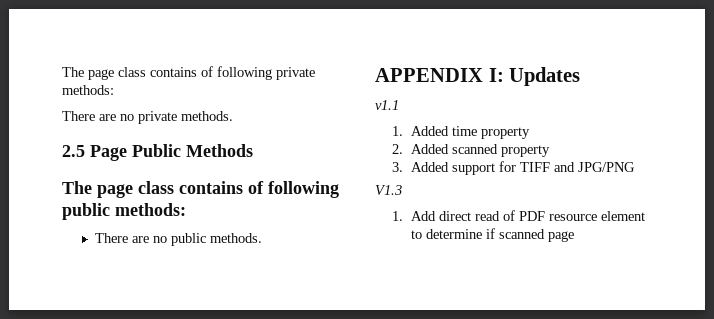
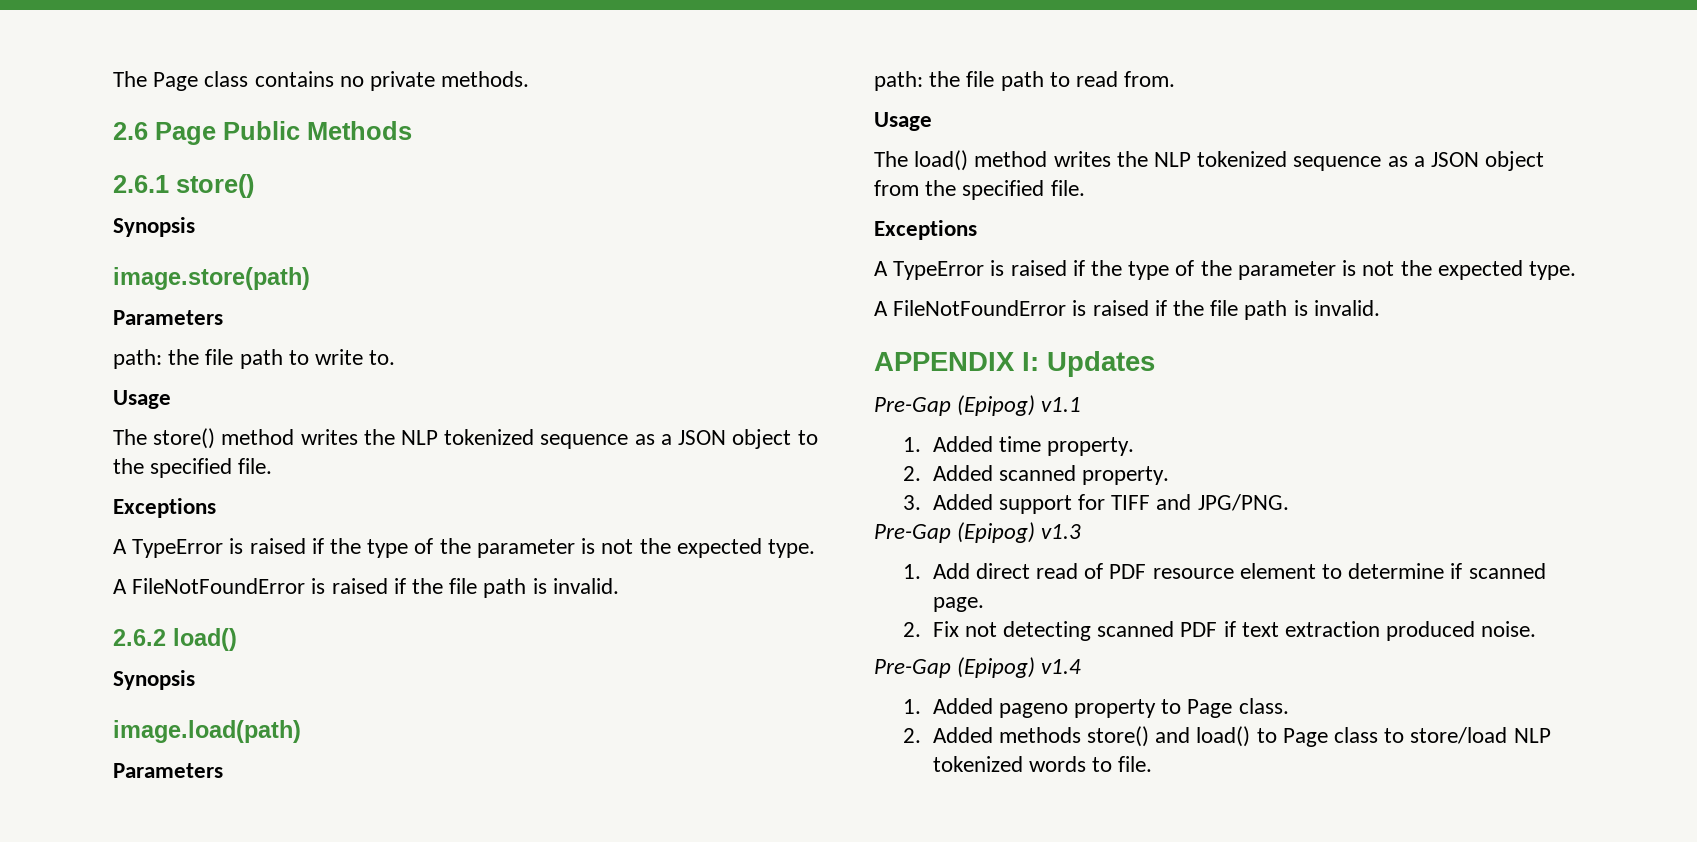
- The page class contains of following private methods:
- There are no private methods.
+ The Page class contains no private methods.
- 2.5 Page Public Methods
+ 2.6 Page Public Methods
- The page class contains of following public methods:
- There are no public methods.
+ 2.6.1 store()
+ Synopsis
+ image.store(path)
+ Parameters
+ path: the file path to write to.
+ Usage
+ The store() method writes the NLP tokenized sequence as a JSON object to the specified file.
+ Exceptions
+ A TypeError is raised if the type of the parameter is not the expected type.
+ A FileNotFoundError is raised if the file path is invalid.
+ 2.6.2 load()
+ Synopsis
+ image.load(path)
+ Parameters
+ path: the file path to read from.
+ Usage
+ The load() method writes the NLP tokenized sequence as a JSON object from the specified file.
+ Exceptions
+ A TypeError is raised if the type of the parameter is not the expected type.
+ A FileNotFoundError is raised if the file path is invalid.
- v1.1
+ Pre-Gap (Epipog) v1.1
- 1. Added time property
+ 1. Added time property.
- 2. Added scanned property
+ 2. Added scanned property.
- 3. Added support for TIFF and JPG/PNG
- V1.3
+ 3. Added support for TIFF and JPG/PNG.
+ Pre-Gap (Epipog) v1.3
- 1. Add direct read of PDF resource element to determine if scanned page
+ 1. Add direct read of PDF resource element to determine if scanned page.
+ 2. Fix not detecting scanned PDF if text extraction produced noise.
+ Pre-Gap (Epipog) v1.4
+ 1. Added pageno property to Page class.
+ 2. Added methods store() and load() to Page class to store/load NLP tokenized words to file.

